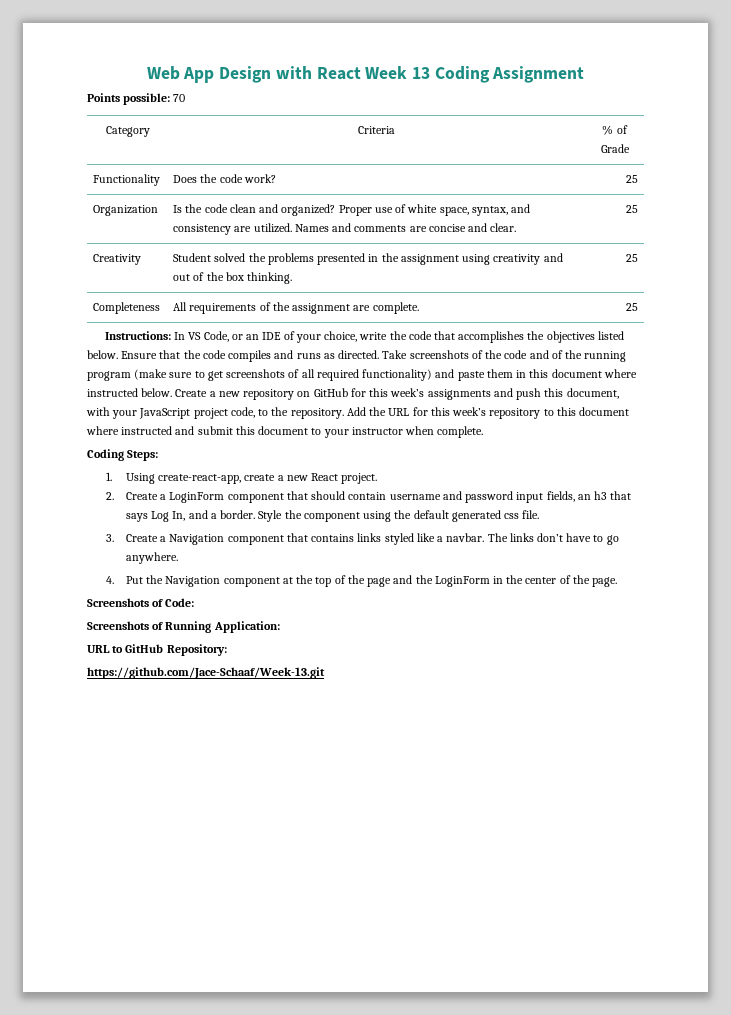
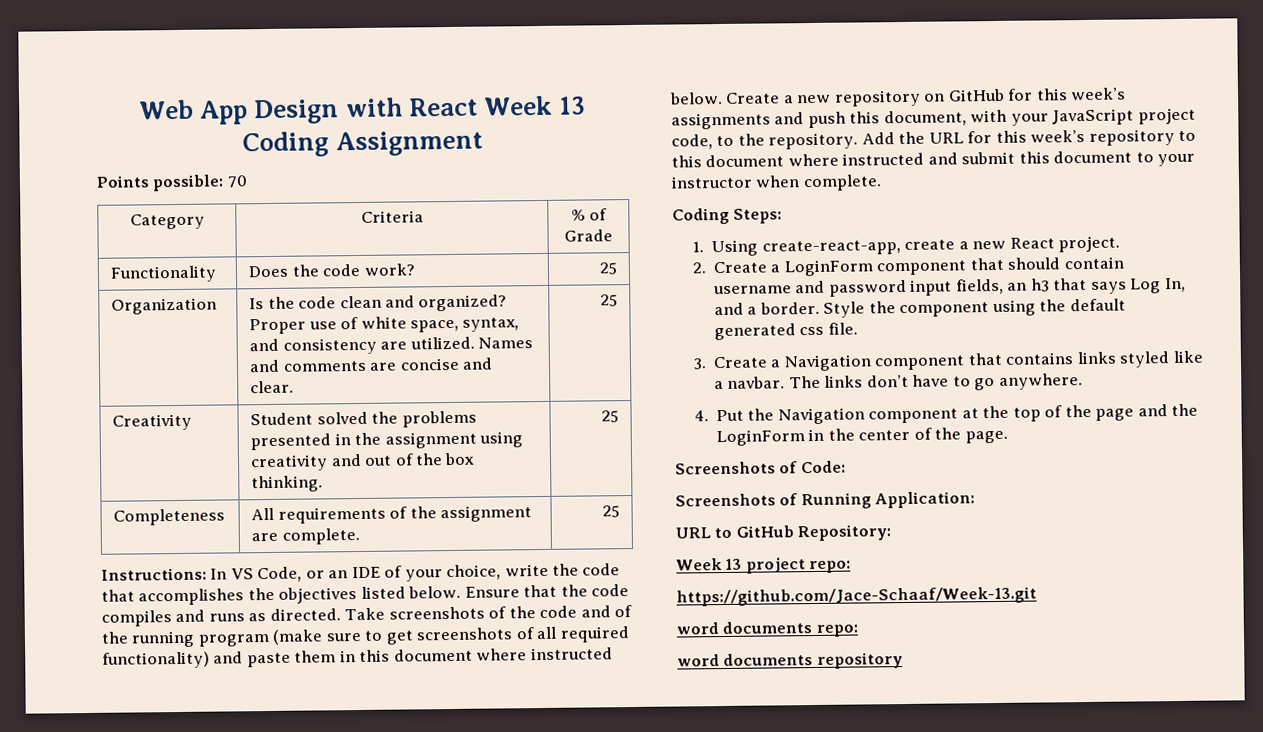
+ Week 13 project repo:
  https://github.com/Jace-Schaaf/Week-13.git
+ word documents repo:
+ word documents repository

